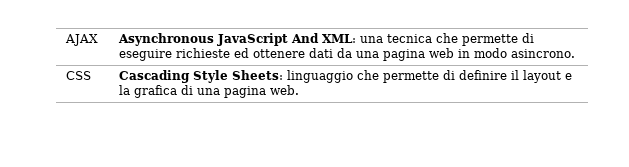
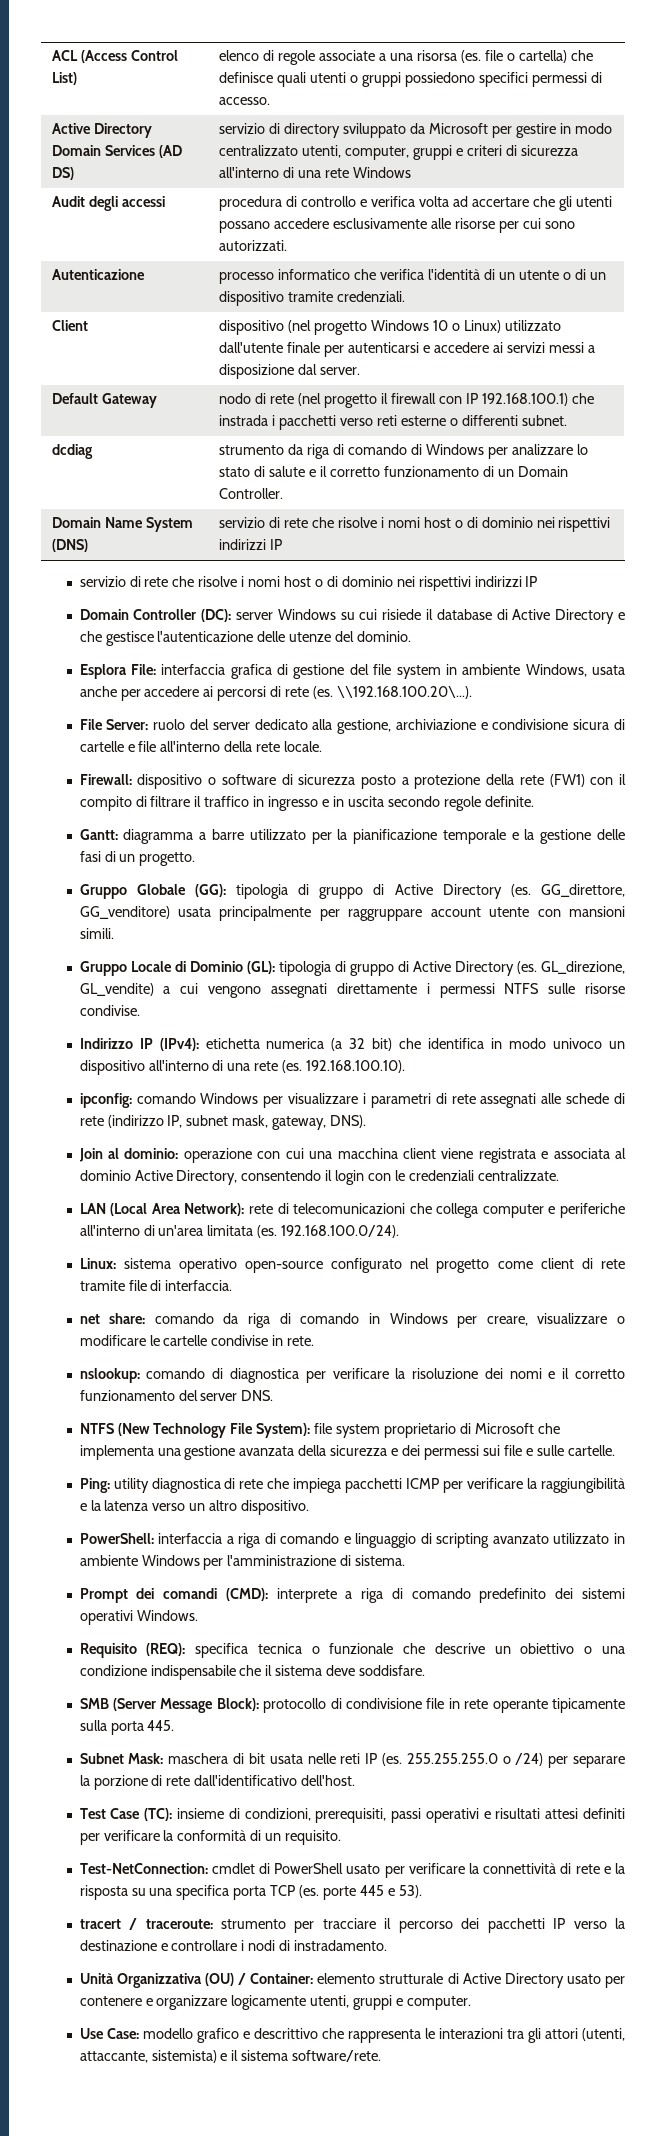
- AJAX | Asynchronous JavaScript And XML: una tecnica che permette di eseguire richieste ed ottenere dati da una pagina web in modo asincrono.
- CSS | Cascading Style Sheets: linguaggio che permette di definire il layout e la grafica di una pagina web.
+ ACL (Access Control List) | elenco di regole associate a una risorsa (es. file o cartella) che definisce quali utenti o gruppi possiedono specifici permessi di accesso.
+ Active Directory Domain Services (AD DS) | servizio di directory sviluppato da Microsoft per gestire in modo centralizzato utenti, computer, gruppi e criteri di sicurezza all'interno di una rete Windows
+ Audit degli accessi | procedura di controllo e verifica volta ad accertare che gli utenti possano accedere esclusivamente alle risorse per cui sono autorizzati.
+ Autenticazione | processo informatico che verifica l'identità di un utente o di un dispositivo tramite credenziali.
+ Client | dispositivo (nel progetto Windows 10 o Linux) utilizzato dall'utente finale per autenticarsi e accedere ai servizi messi a disposizione dal server.
+ Default Gateway | nodo di rete (nel progetto il firewall con IP 192.168.100.1) che instrada i pacchetti verso reti esterne o differenti subnet.
+ dcdiag | strumento da riga di comando di Windows per analizzare lo stato di salute e il corretto funzionamento di un Domain Controller.
+ Domain Name System (DNS) | servizio di rete che risolve i nomi host o di dominio nei rispettivi indirizzi IP
+ servizio di rete che risolve i nomi host o di dominio nei rispettivi indirizzi IP
+ Domain Controller (DC): server Windows su cui risiede il database di Active Directory e che gestisce l'autenticazione delle utenze del dominio.
+ Esplora File: interfaccia grafica di gestione del file system in ambiente Windows, usata anche per accedere ai percorsi di rete (es. \\192.168.100.20\...).
+ File Server: ruolo del server dedicato alla gestione, archiviazione e condivisione sicura di cartelle e file all'interno della rete locale.
+ Firewall: dispositivo o software di sicurezza posto a protezione della rete (FW1) con il compito di filtrare il traffico in ingresso e in uscita secondo regole definite.
+ Gantt: diagramma a barre utilizzato per la pianificazione temporale e la gestione delle fasi di un progetto.
+ Gruppo Globale (GG): tipologia di gruppo di Active Directory (es. GG_direttore, GG_venditore) usata principalmente per raggruppare account utente con mansioni simili.
+ Gruppo Locale di Dominio (GL): tipologia di gruppo di Active Directory (es. GL_direzione, GL_vendite) a cui vengono assegnati direttamente i permessi NTFS sulle risorse condivise.
+ Indirizzo IP (IPv4): etichetta numerica (a 32 bit) che identifica in modo univoco un dispositivo all'interno di una rete (es. 192.168.100.10).
+ ipconfig: comando Windows per visualizzare i parametri di rete assegnati alle schede di rete (indirizzo IP, subnet mask, gateway, DNS).
+ Join al dominio: operazione con cui una macchina client viene registrata e associata al dominio Active Directory, consentendo il login con le credenziali centralizzate.
+ LAN (Local Area Network): rete di telecomunicazioni che collega computer e periferiche all'interno di un'area limitata (es. 192.168.100.0/24).
+ Linux: sistema operativo open-source configurato nel progetto come client di rete tramite file di interfaccia.
+ net share: comando da riga di comando in Windows per creare, visualizzare o modificare le cartelle condivise in rete.
+ nslookup: comando di diagnostica per verificare la risoluzione dei nomi e il corretto funzionamento del server DNS.
+ NTFS (New Technology File System): file system proprietario di Microsoft che implementa una gestione avanzata della sicurezza e dei permessi sui file e sulle cartelle.
+ Ping: utility diagnostica di rete che impiega pacchetti ICMP per verificare la raggiungibilità e la latenza verso un altro dispositivo.
+ PowerShell: interfaccia a riga di comando e linguaggio di scripting avanzato utilizzato in ambiente Windows per l'amministrazione di sistema.
+ Prompt dei comandi (CMD): interprete a riga di comando predefinito dei sistemi operativi Windows.
+ Requisito (REQ): specifica tecnica o funzionale che descrive un obiettivo o una condizione indispensabile che il sistema deve soddisfare.
+ SMB (Server Message Block): protocollo di condivisione file in rete operante tipicamente sulla porta 445.
+ Subnet Mask: maschera di bit usata nelle reti IP (es. 255.255.255.0 o /24) per separare la porzione di rete dall'identificativo dell'host.
+ Test Case (TC): insieme di condizioni, prerequisiti, passi operativi e risultati attesi definiti per verificare la conformità di un requisito.
+ Test-NetConnection: cmdlet di PowerShell usato per verificare la connettività di rete e la risposta su una specifica porta TCP (es. porte 445 e 53).
+ tracert / traceroute: strumento per tracciare il percorso dei pacchetti IP verso la destinazione e controllare i nodi di instradamento.
+ Unità Organizzativa (OU) / Container: elemento strutturale di Active Directory usato per contenere e organizzare logicamente utenti, gruppi e computer.
+ Use Case: modello grafico e descrittivo che rappresenta le interazioni tra gli attori (utenti, attaccante, sistemista) e il sistema software/rete.

